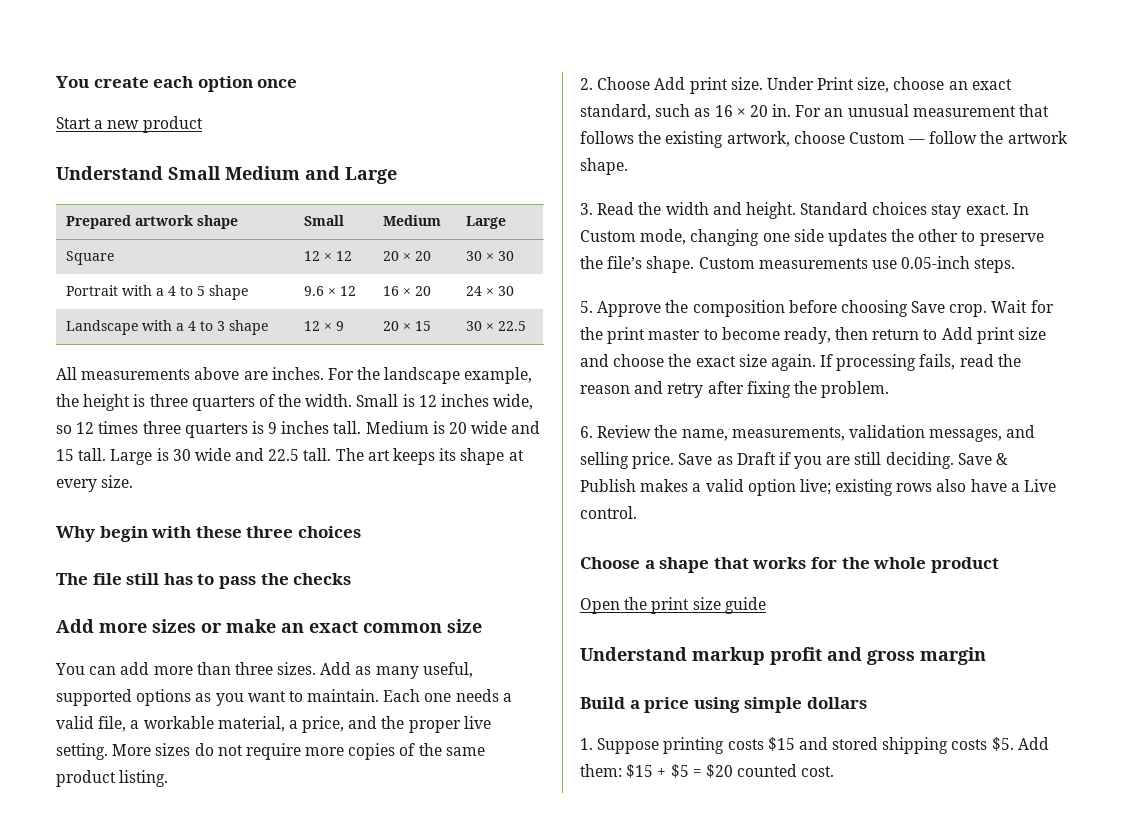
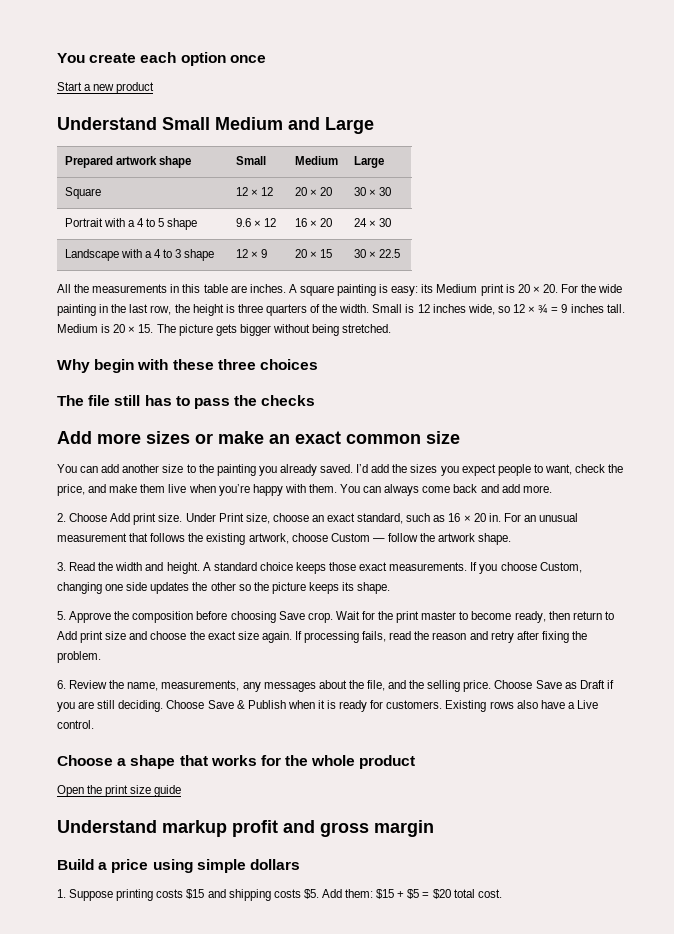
- All measurements above are inches. For the landscape example, the height is three quarters of the width.
+ All the measurements in this table are inches. A square painting is easy: its Medium print is 20 × 20. For the wide painting in the last row, the height is three quarters of the width.
- Small is 12 inches wide, so 12 times three quarters is 9 inches tall.
+ Small is 12 inches wide, so 12 × ¾ = 9 inches tall.
- Medium is 20 wide and 15 tall. Large is 30 wide and 22.5 tall. The art keeps its shape at every size.
+ Medium is 20 × 15. The picture gets bigger without being stretched.
- You can add more than three sizes. Add as many useful, supported options as you want to maintain. Each one needs a valid file, a workable material, a price, and the proper live setting. More sizes do not require more copies of the same product listing.
+ You can add another size to the painting you already saved. I’d add the sizes you expect people to want, check the price, and make them live when you’re happy with them. You can always come back and add more.
- Standard choices stay exact. In Custom mode, changing one side updates the other to preserve the file’s shape. Custom measurements use 0.05-inch steps.
+ A standard choice keeps those exact measurements. If you choose Custom, changing one side updates the other so the picture keeps its shape.
- 6. Review the name, measurements, validation messages, and selling price.
+ 6. Review the name, measurements, any messages about the file, and the selling price.
- Save as Draft if you are still deciding.
+ Choose Save as Draft if you are still deciding.
- Save & Publish makes a valid option live; existing rows also have a Live control.
+ Choose Save & Publish when it is ready for customers. Existing rows also have a Live control.
- 1. Suppose printing costs $15 and stored shipping costs $5.
+ 1. Suppose printing costs $15 and shipping costs $5.
- Add them: $15 + $5 = $20 counted cost.
+ Add them: $15 + $5 = $20 total cost.

